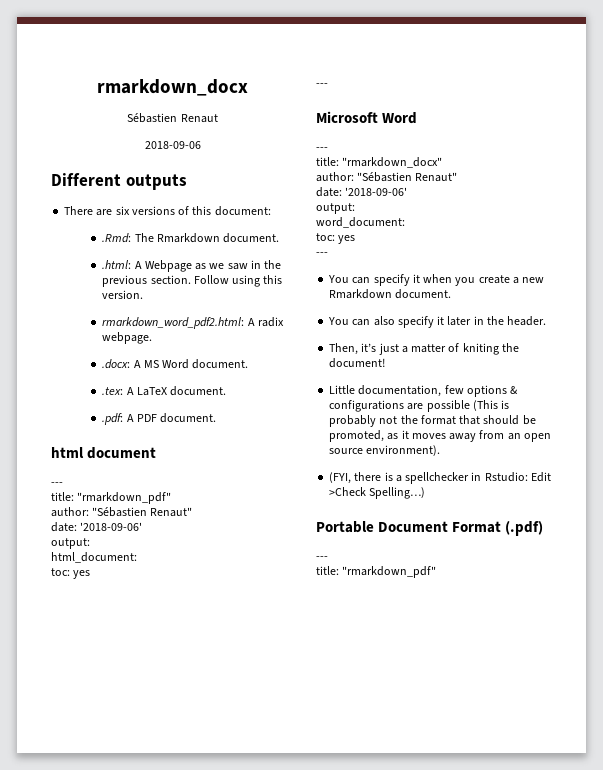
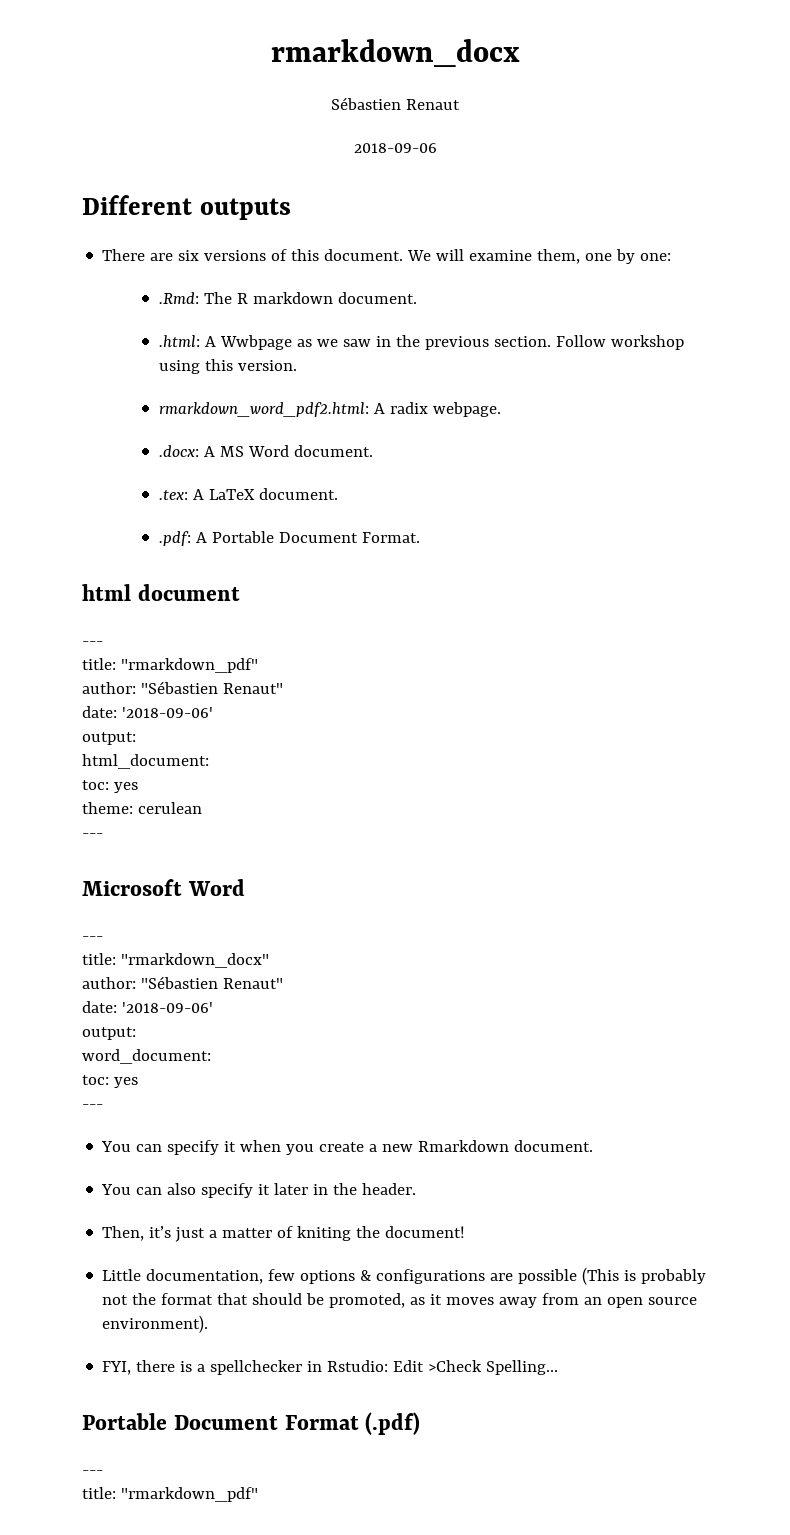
- There are six versions of this document:
+ There are six versions of this document. We will examine them, one by one:
- .Rmd: The Rmarkdown document.
+ .Rmd: The R markdown document.
- .html: A Webpage as we saw in the previous section.
+ .html: A Wwbpage as we saw in the previous section.
- Follow using this version.
+ Follow workshop using this version.
- .pdf: A PDF document.
+ .pdf: A Portable Document Format.
+ theme: cerulean
- (FYI, there is a spellchecker in Rstudio: Edit >Check Spelling…)
+ FYI, there is a spellchecker in Rstudio: Edit >Check Spelling…

